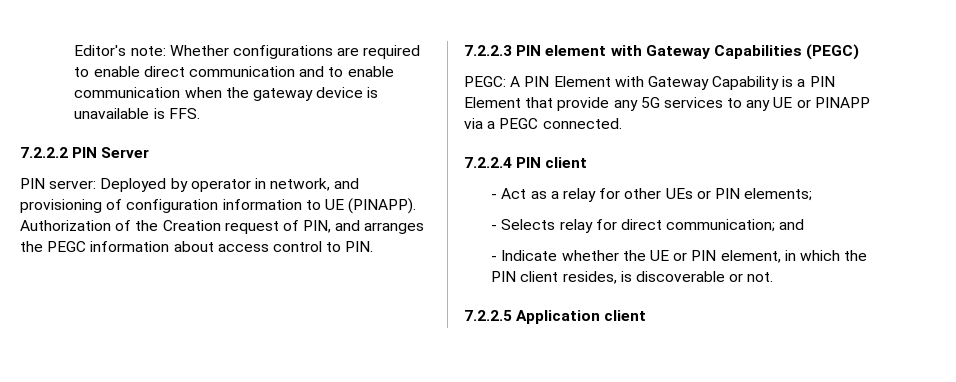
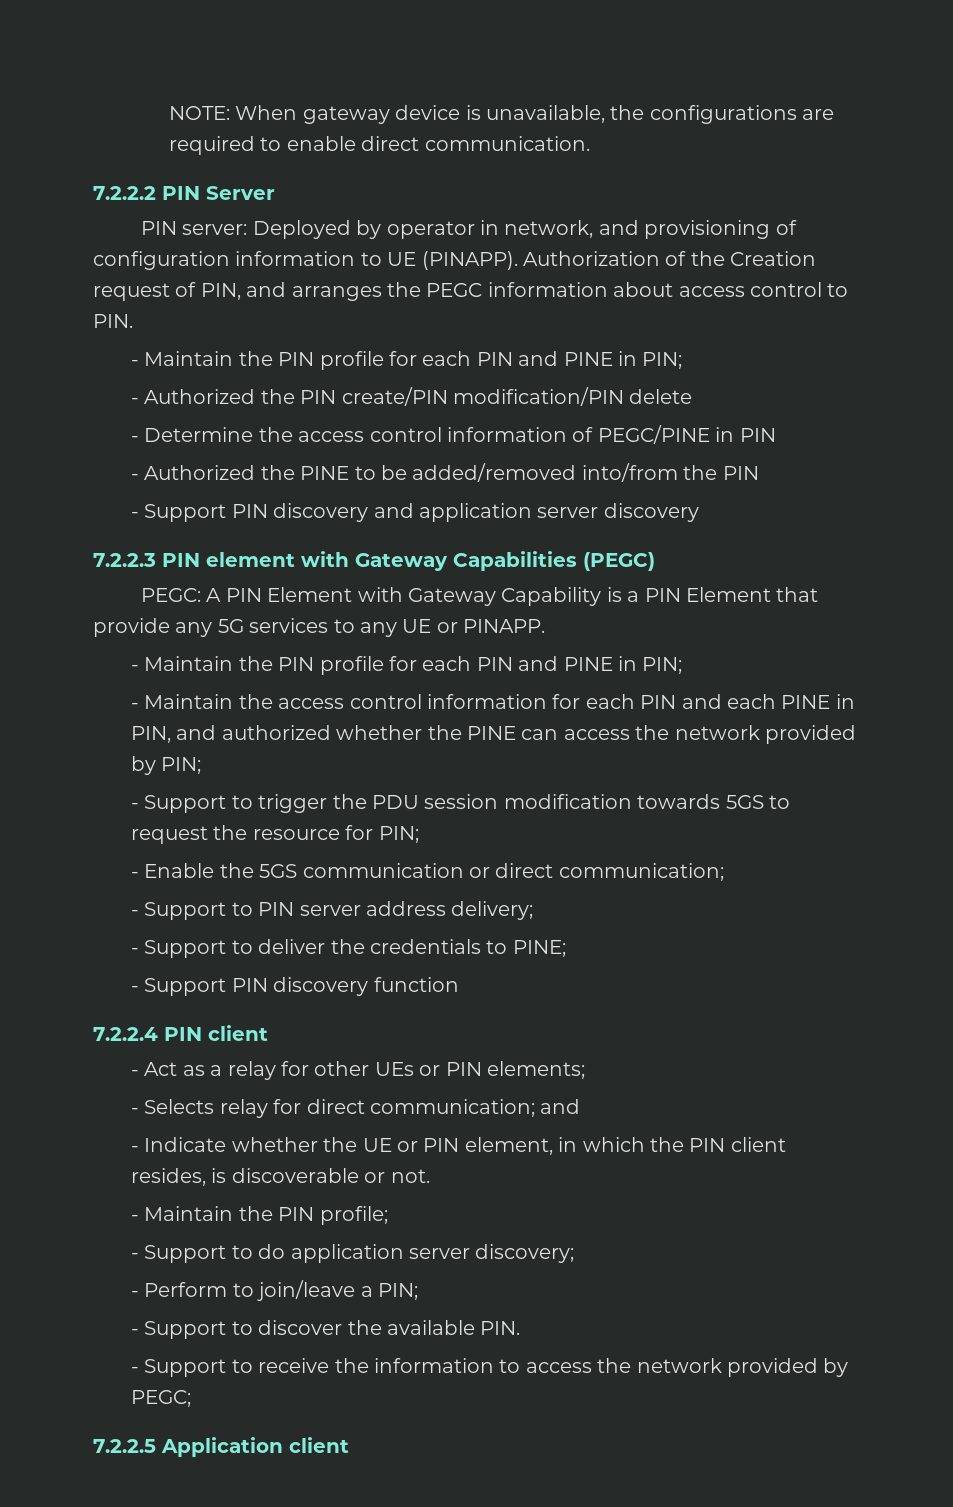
- Editor's note: Whether configurations are required to enable direct communication and to enable communication when the gateway device is unavailable is FFS.
+ NOTE: When gateway device is unavailable, the configurations are required to enable direct communication.
  Authorization of the Creation request of PIN, and arranges the PEGC information about access control to PIN.
+ - Maintain the PIN profile for each PIN and PINE in PIN;
+ - Authorized the PIN create/PIN modification/PIN delete
+ - Determine the access control information of PEGC/PINE in PIN
+ - Authorized the PINE to be added/removed into/from the PIN
+ - Support PIN discovery and application server discovery
- PEGC: A PIN Element with Gateway Capability is a PIN Element that provide any 5G services to any UE or PINAPP via a PEGC connected.
+ PEGC: A PIN Element with Gateway Capability is a PIN Element that provide any 5G services to any UE or PINAPP.
+ - Maintain the PIN profile for each PIN and PINE in PIN;
+ - Maintain the access control information for each PIN and each PINE in PIN, and authorized whether the PINE can access the network provided by PIN;
+ - Support to trigger the PDU session modification towards 5GS to request the resource for PIN;
+ - Enable the 5GS communication or direct communication;
+ - Support to PIN server address delivery;
+ - Support to deliver the credentials to PINE;
+ - Support PIN discovery function
+ - Maintain the PIN profile;
+ - Support to do application server discovery;
+ - Perform to join/leave a PIN;
+ - Support to discover the available PIN.
+ - Support to receive the information to access the network provided by PEGC;

